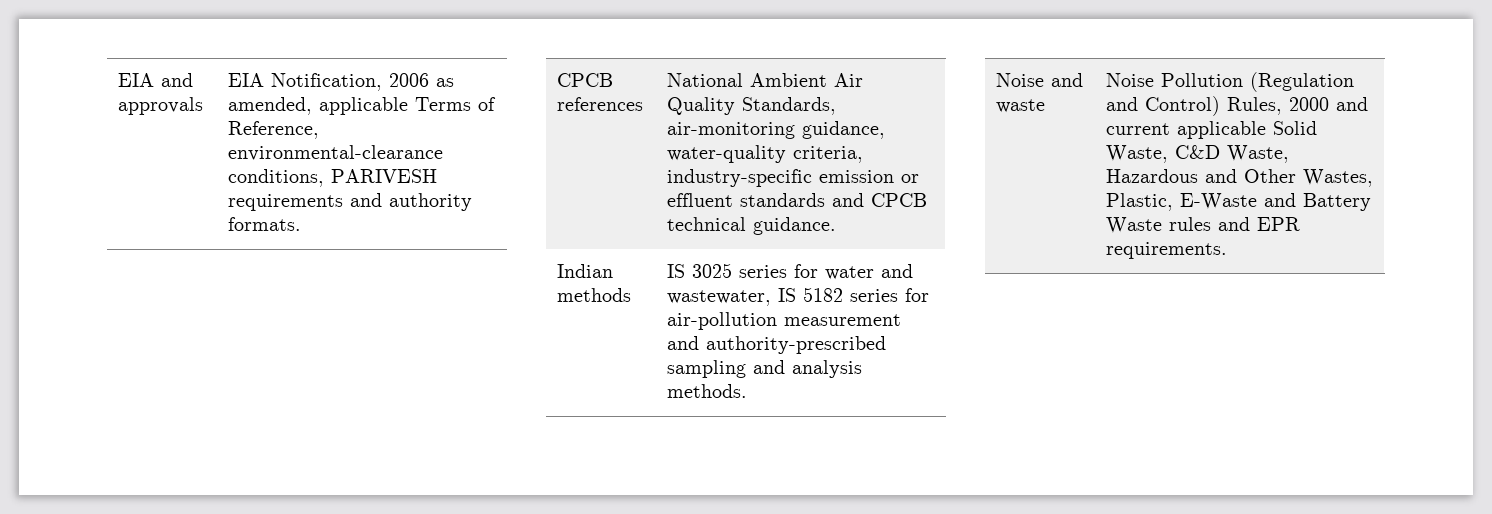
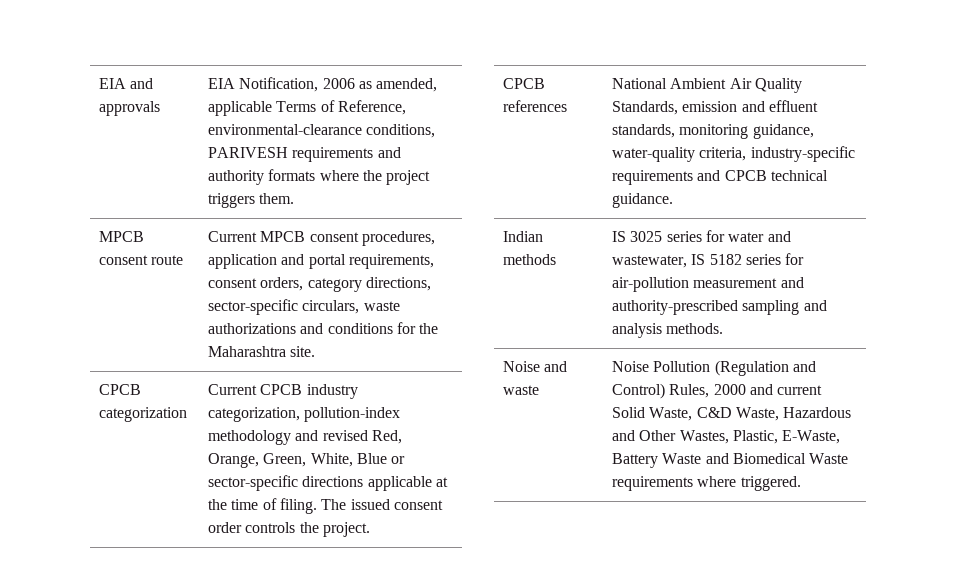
- EIA and approvals | EIA Notification, 2006 as amended, applicable Terms of Reference, environmental-clearance conditions, PARIVESH requirements and authority formats.
+ EIA and approvals | EIA Notification, 2006 as amended, applicable Terms of Reference, environmental-clearance conditions, PARIVESH requirements and authority formats where the project triggers them.
+ MPCB consent route | Current MPCB consent procedures, application and portal requirements, consent orders, category directions, sector-specific circulars, waste authorizations and conditions for the Maharashtra site.
+ CPCB categorization | Current CPCB industry categorization, pollution-index methodology and revised Red, Orange, Green, White, Blue or sector-specific directions applicable at the time of filing. The issued consent order controls the project.
- CPCB references | National Ambient Air Quality Standards, air-monitoring guidance, water-quality criteria, industry-specific emission or effluent standards and CPCB technical guidance.
+ CPCB references | National Ambient Air Quality Standards, emission and effluent standards, monitoring guidance, water-quality criteria, industry-specific requirements and CPCB technical guidance.
- Noise and waste | Noise Pollution (Regulation and Control) Rules, 2000 and current applicable Solid Waste, C&D Waste, Hazardous and Other Wastes, Plastic, E-Waste and Battery Waste rules and EPR requirements.
+ Noise and waste | Noise Pollution (Regulation and Control) Rules, 2000 and current Solid Waste, C&D Waste, Hazardous and Other Wastes, Plastic, E-Waste, Battery Waste and Biomedical Waste requirements where triggered.

